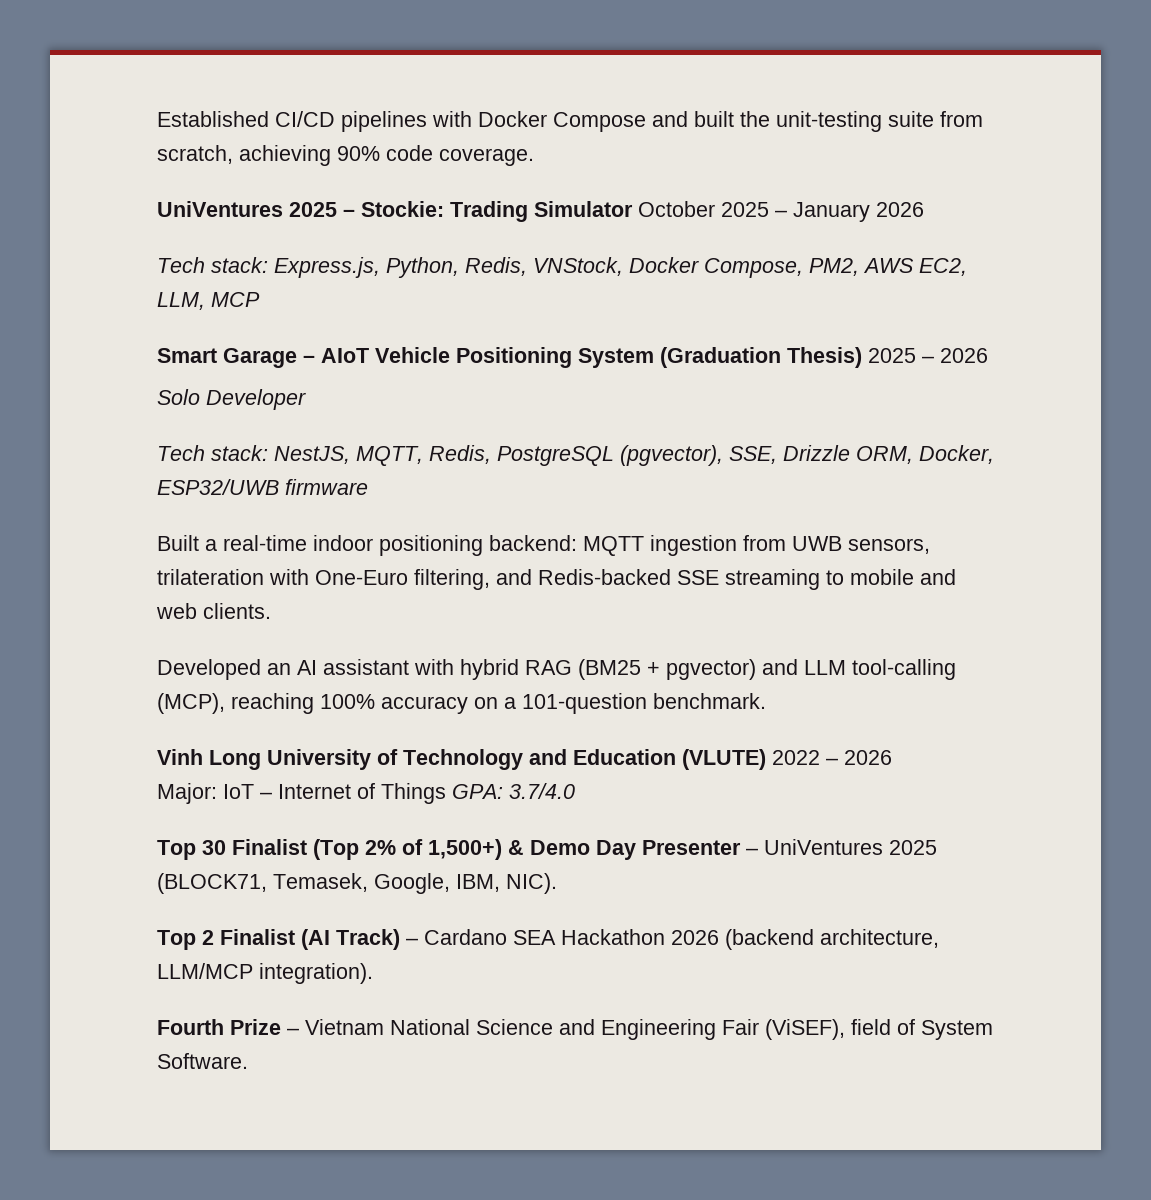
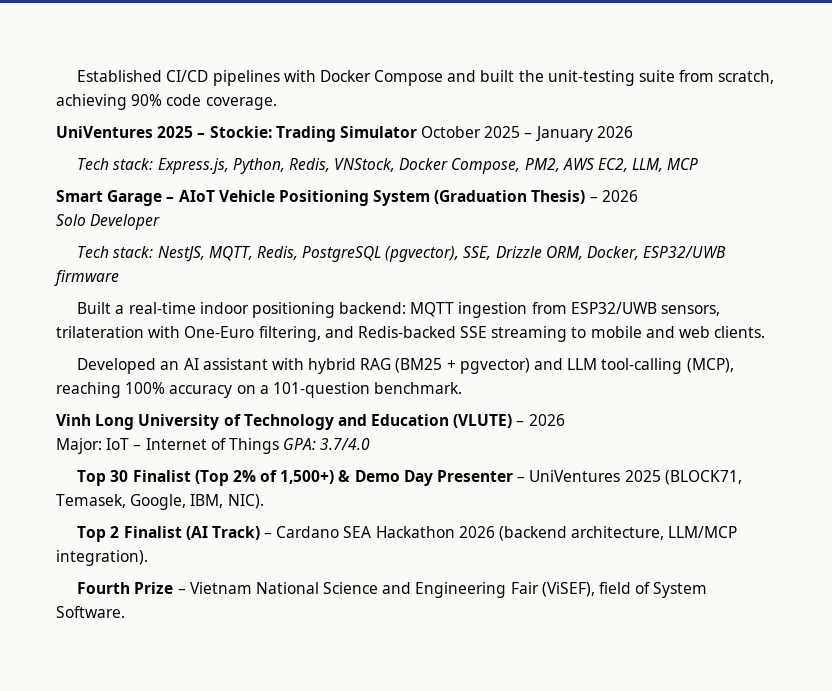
- Smart Garage – AIoT Vehicle Positioning System (Graduation Thesis) 2025 – 2026
+ Smart Garage – AIoT Vehicle Positioning System (Graduation Thesis) – 2026
- Built a real-time indoor positioning backend: MQTT ingestion from UWB sensors, trilateration with One-Euro filtering, and Redis-backed SSE streaming to mobile and web clients.
+ Built a real-time indoor positioning backend: MQTT ingestion from ESP32/UWB sensors, trilateration with One-Euro filtering, and Redis-backed SSE streaming to mobile and web clients.
- Vinh Long University of Technology and Education (VLUTE) 2022 – 2026
+ Vinh Long University of Technology and Education (VLUTE) – 2026

